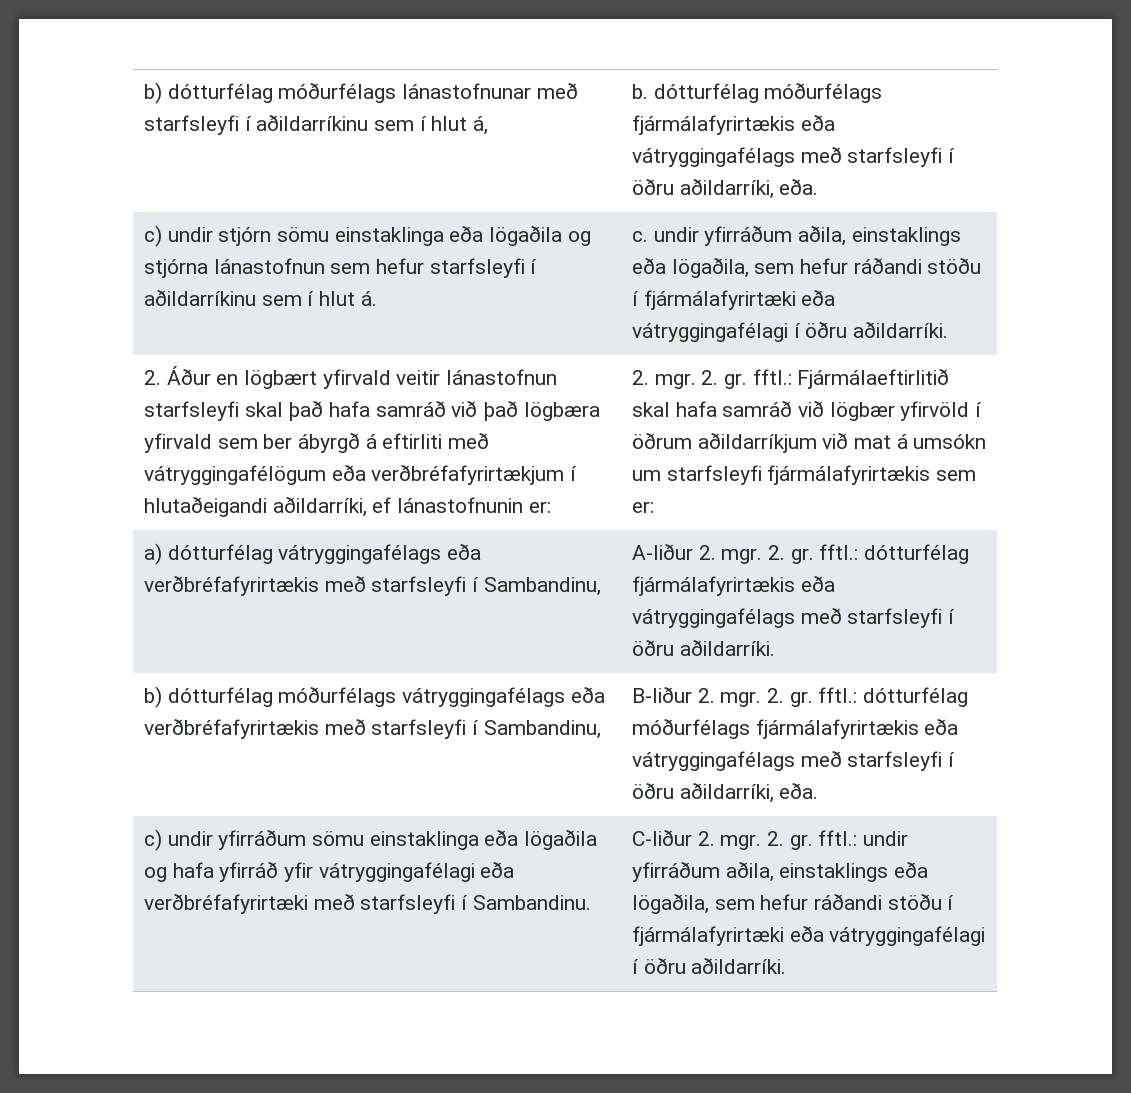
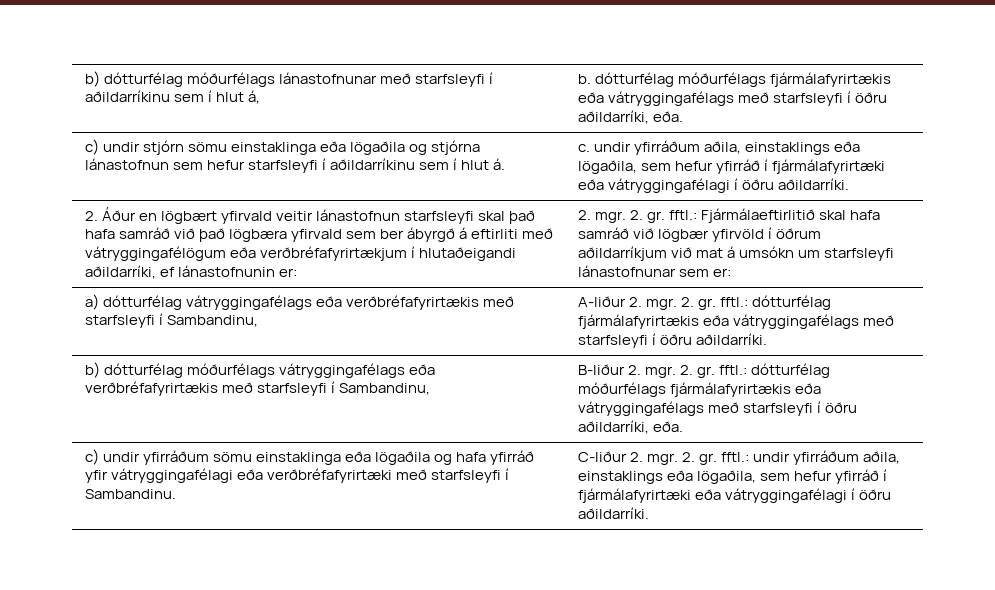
- c) undir stjórn sömu einstaklinga eða lögaðila og stjórna lánastofnun sem hefur starfsleyfi í aðildarríkinu sem í hlut á. | c. undir yfirráðum aðila, einstaklings eða lögaðila, sem hefur ráðandi stöðu í fjármálafyrirtæki eða vátryggingafélagi í öðru aðildarríki.
+ c) undir stjórn sömu einstaklinga eða lögaðila og stjórna lánastofnun sem hefur starfsleyfi í aðildarríkinu sem í hlut á. | c. undir yfirráðum aðila, einstaklings eða lögaðila, sem hefur yfirráð í fjármálafyrirtæki eða vátryggingafélagi í öðru aðildarríki.
- 2. gr. fftl.: Fjármálaeftirlitið skal hafa samráð við lögbær yfirvöld í öðrum aðildarríkjum við mat á umsókn um starfsleyfi fjármálafyrirtækis sem er:
+ 2. gr. fftl.: Fjármálaeftirlitið skal hafa samráð við lögbær yfirvöld í öðrum aðildarríkjum við mat á umsókn um starfsleyfi lánastofnunar sem er:
- 2. gr. fftl.: undir yfirráðum aðila, einstaklings eða lögaðila, sem hefur ráðandi stöðu í fjármálafyrirtæki eða vátryggingafélagi í öðru aðildarríki.
+ 2. gr. fftl.: undir yfirráðum aðila, einstaklings eða lögaðila, sem hefur yfirráð í fjármálafyrirtæki eða vátryggingafélagi í öðru aðildarríki.

